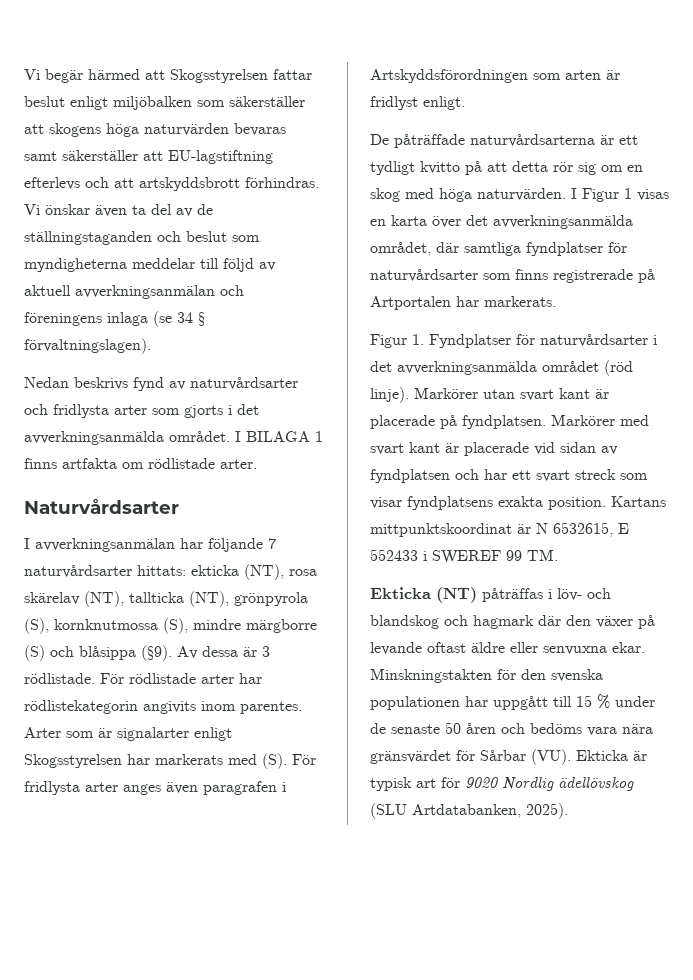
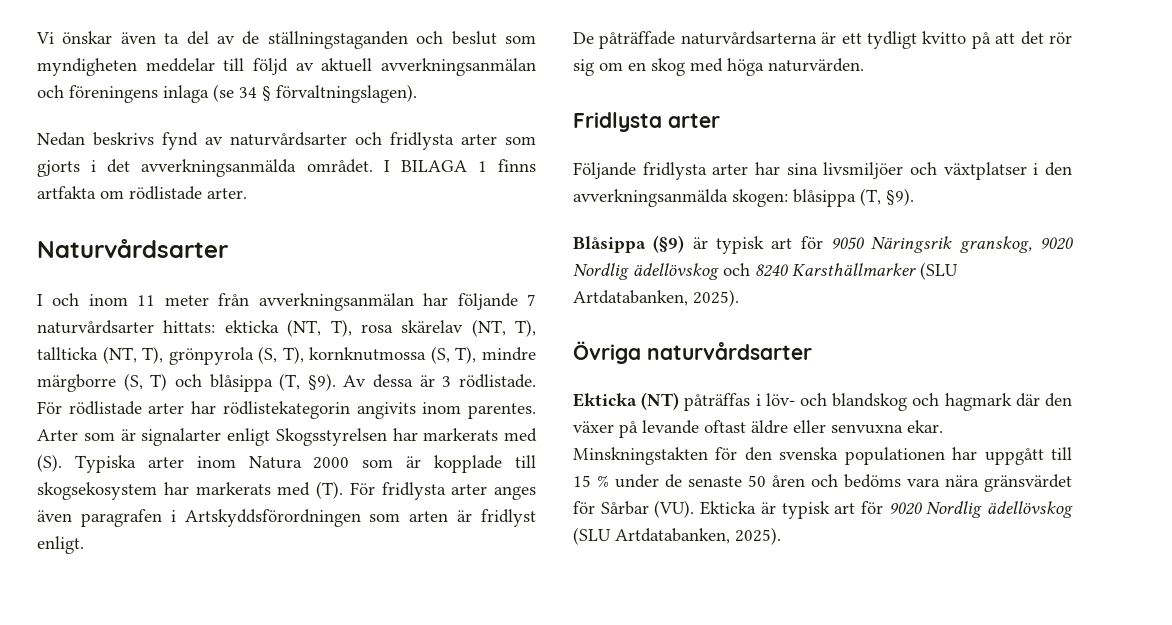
- Vi begär härmed att Skogsstyrelsen fattar beslut enligt miljöbalken som säkerställer att skogens höga naturvärden bevaras samt säkerställer att EU-lagstiftning efterlevs och att artskyddsbrott förhindras. Vi önskar även ta del av de ställningstaganden och beslut som myndigheterna meddelar till följd av aktuell avverkningsanmälan och föreningens inlaga (se 34 § förvaltningslagen).
+ Vi önskar även ta del av de ställningstaganden och beslut som myndigheten meddelar till följd av aktuell avverkningsanmälan och föreningens inlaga (se 34 § förvaltningslagen).
- I avverkningsanmälan har följande 7 naturvårdsarter hittats: ekticka (NT), rosa skärelav (NT), tallticka (NT), grönpyrola (S), kornknutmossa (S), mindre märgborre (S) och blåsippa (§9).
+ I och inom 11 meter från avverkningsanmälan har följande 7 naturvårdsarter hittats: ekticka (NT, T), rosa skärelav (NT, T), tallticka (NT, T), grönpyrola (S, T), kornknutmossa (S, T), mindre märgborre (S, T) och blåsippa (T, §9).
- Arter som är signalarter enligt Skogsstyrelsen har markerats med (S). För fridlysta arter anges även paragrafen i Artskyddsförordningen som arten är fridlyst enligt.
+ Arter som är signalarter enligt Skogsstyrelsen har markerats med (S). Typiska arter inom Natura 2000 som är kopplade till skogsekosystem har markerats med (T). För fridlysta arter anges även paragrafen i Artskyddsförordningen som arten är fridlyst enligt.
- De påträffade naturvårdsarterna är ett tydligt kvitto på att detta rör sig om en skog med höga naturvärden. I Figur 1 visas en karta över det avverkningsanmälda området, där samtliga fyndplatser för naturvårdsarter som finns registrerade på Artportalen har markerats.
- Figur 1. Fyndplatser för naturvårdsarter i det avverkningsanmälda området (röd linje). Markörer utan svart kant är placerade på fyndplatsen. Markörer med svart kant är placerade vid sidan av fyndplatsen och har ett svart streck som visar fyndplatsens exakta position. Kartans mittpunktskoordinat är N 6532615, E 552433 i SWEREF 99 TM.
+ De påträffade naturvårdsarterna är ett tydligt kvitto på att det rör sig om en skog med höga naturvärden.
+ Fridlysta arter
+ Följande fridlysta arter har sina livsmiljöer och växtplatser i den avverkningsanmälda skogen: blåsippa (T, §9).
+ Blåsippa (§9) är typisk art för 9050 Näringsrik granskog, 9020 Nordlig ädellövskog och 8240 Karsthällmarker (SLU Artdatabanken, 2025).
+ Övriga naturvårdsarter

